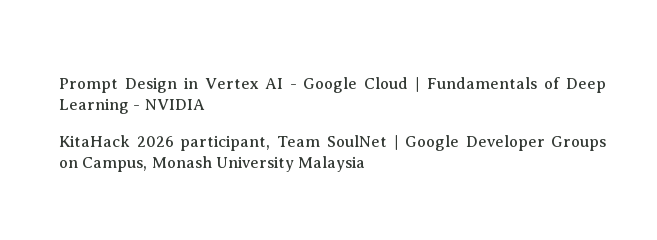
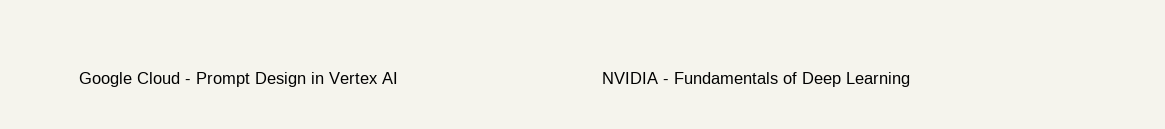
- Prompt Design in Vertex AI - Google Cloud | Fundamentals of Deep Learning - NVIDIA
- KitaHack 2026 participant, Team SoulNet | Google Developer Groups on Campus, Monash University Malaysia
+ Google Cloud - Prompt Design in Vertex AI
+ NVIDIA - Fundamentals of Deep Learning

